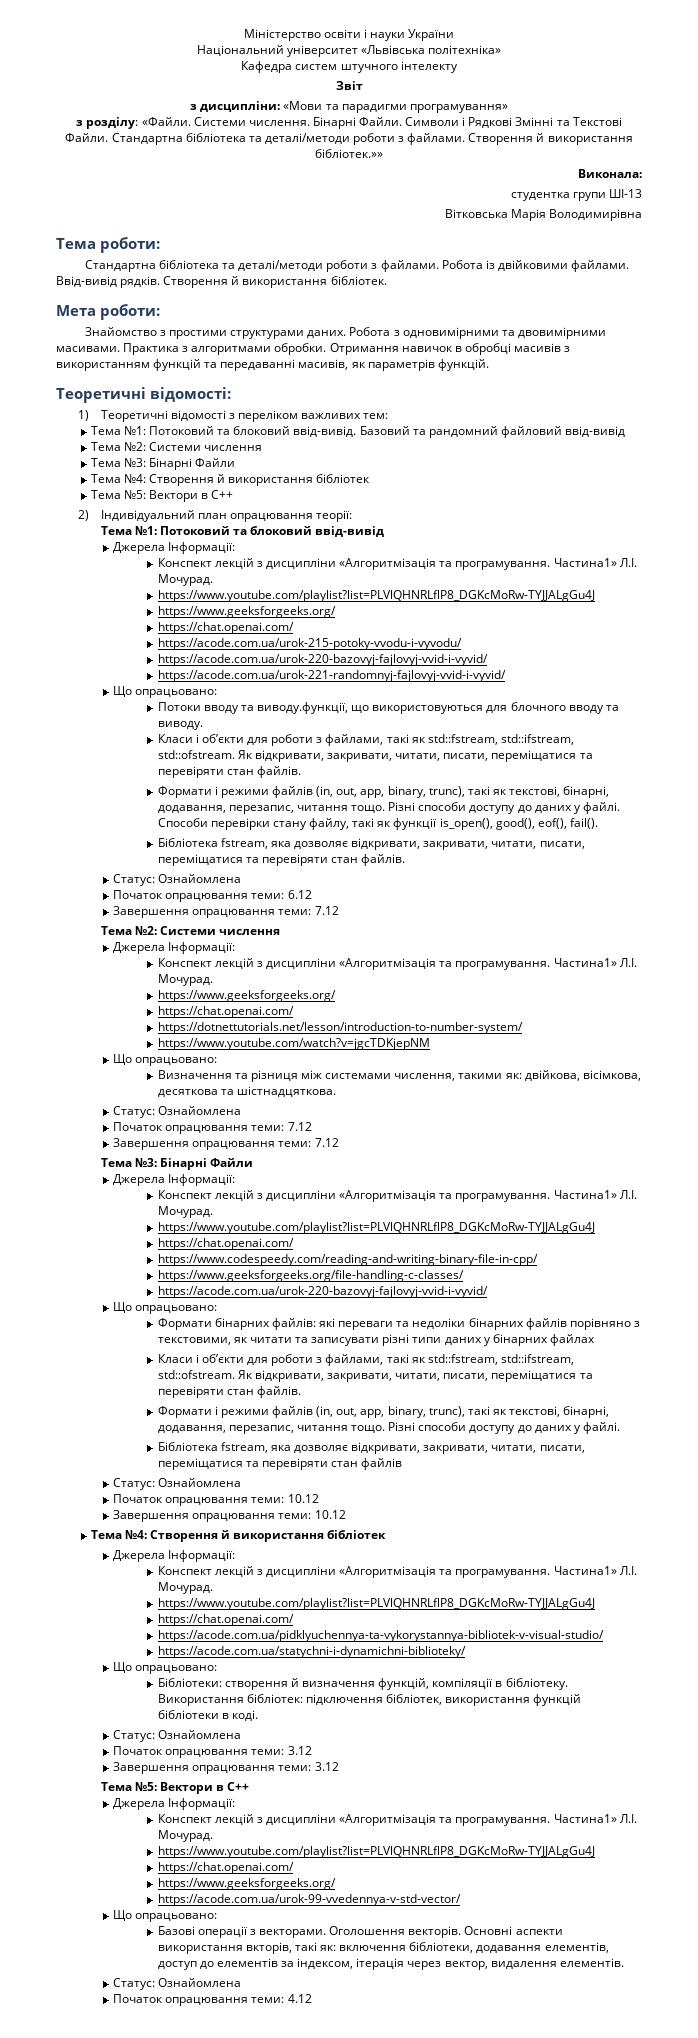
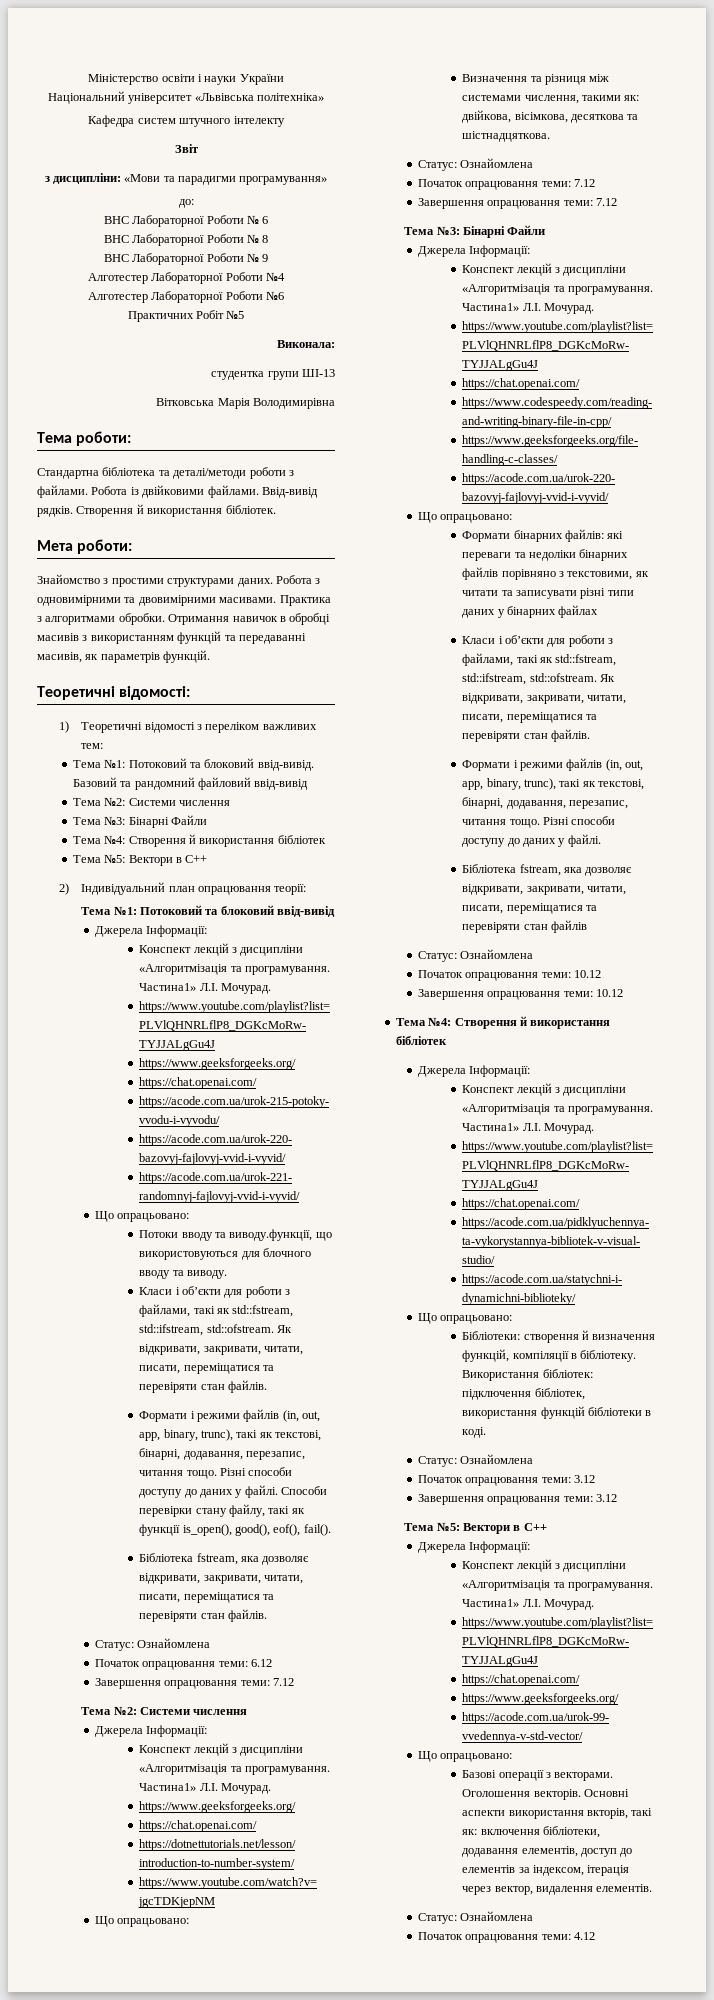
- з розділу: «Файли. Системи числення. Бінарні Файли. Символи і Рядкові Змінні та Текстові Файли. Стандартна бібліотека та деталі/методи роботи з файлами. Створення й використання бібліотек.»»
+ до:
+ ВНС Лабораторної Роботи № 6
+ ВНС Лабораторної Роботи № 8
+ ВНС Лабораторної Роботи № 9
+ Алготестер Лабораторної Роботи №4
+ Алготестер Лабораторної Роботи №6
+ Практичних Робіт №5

